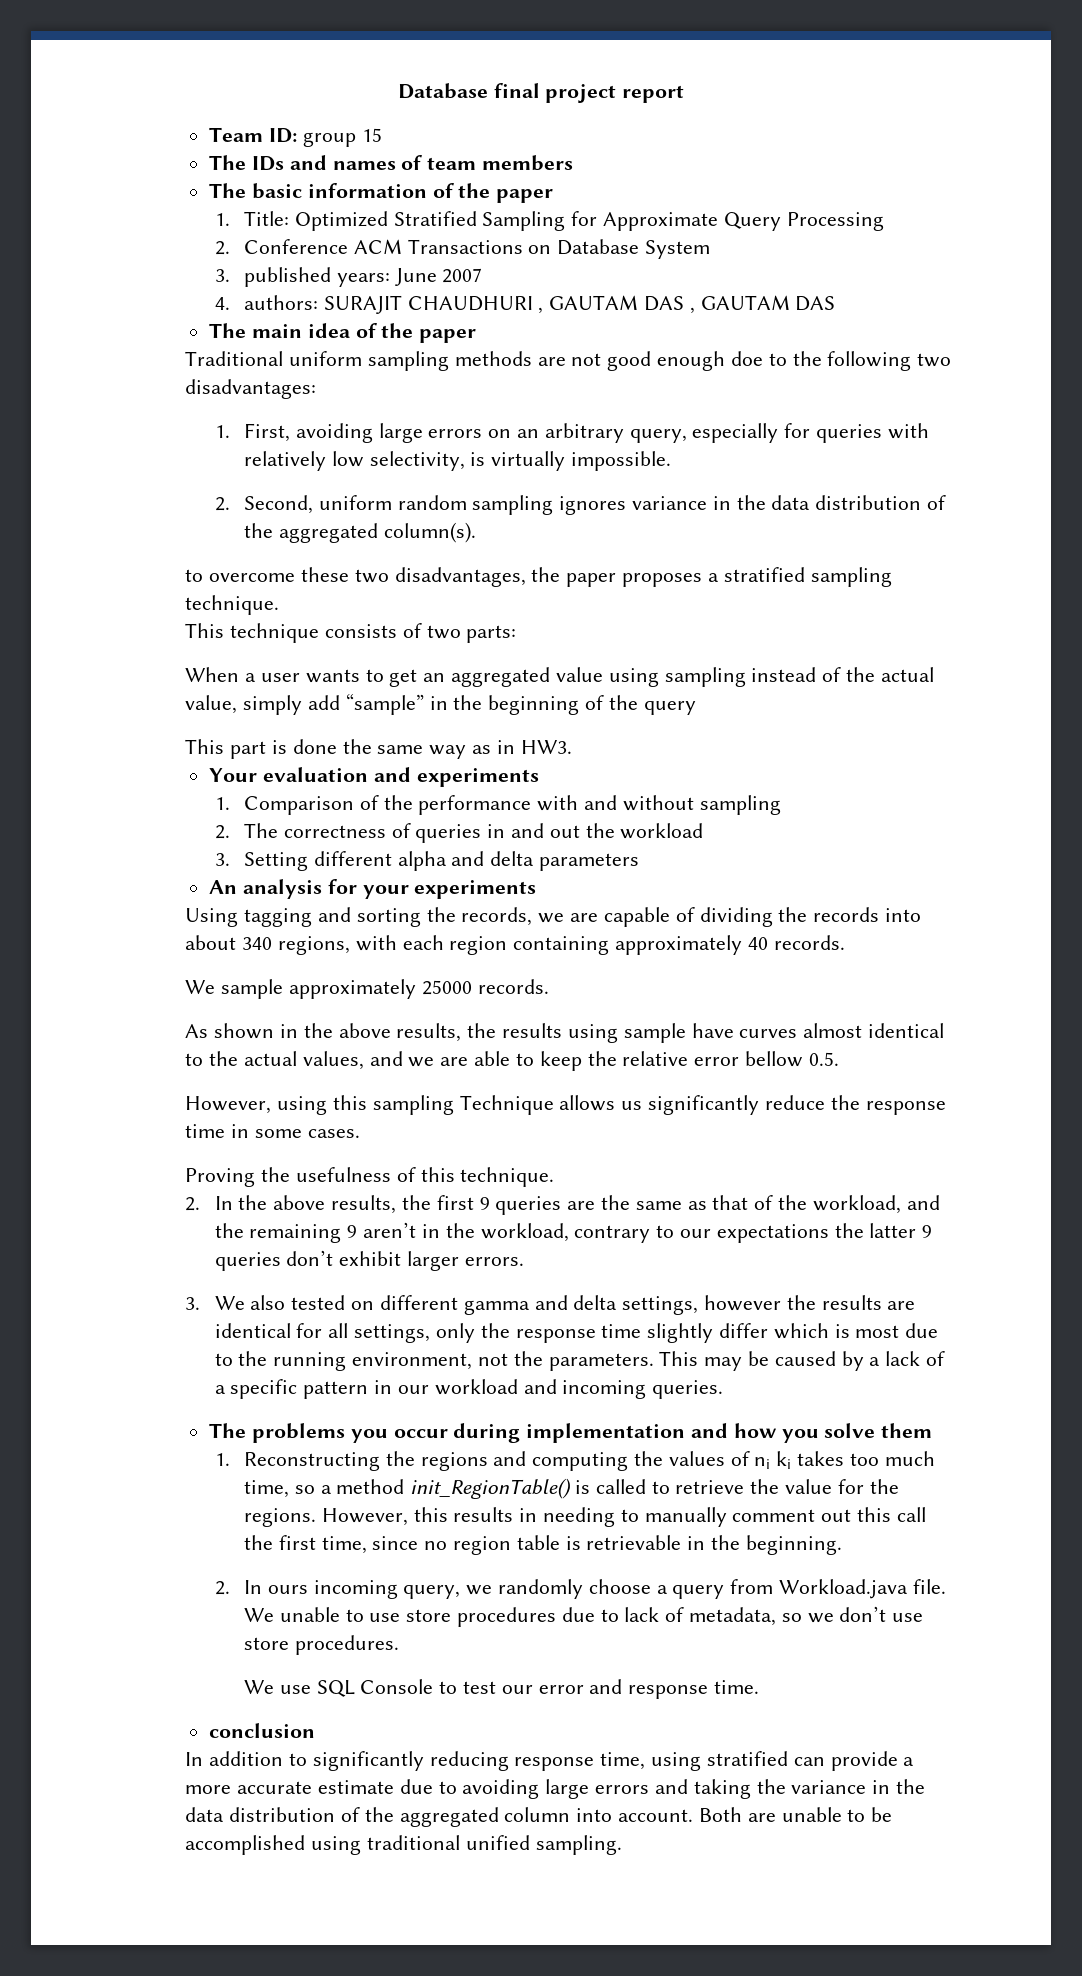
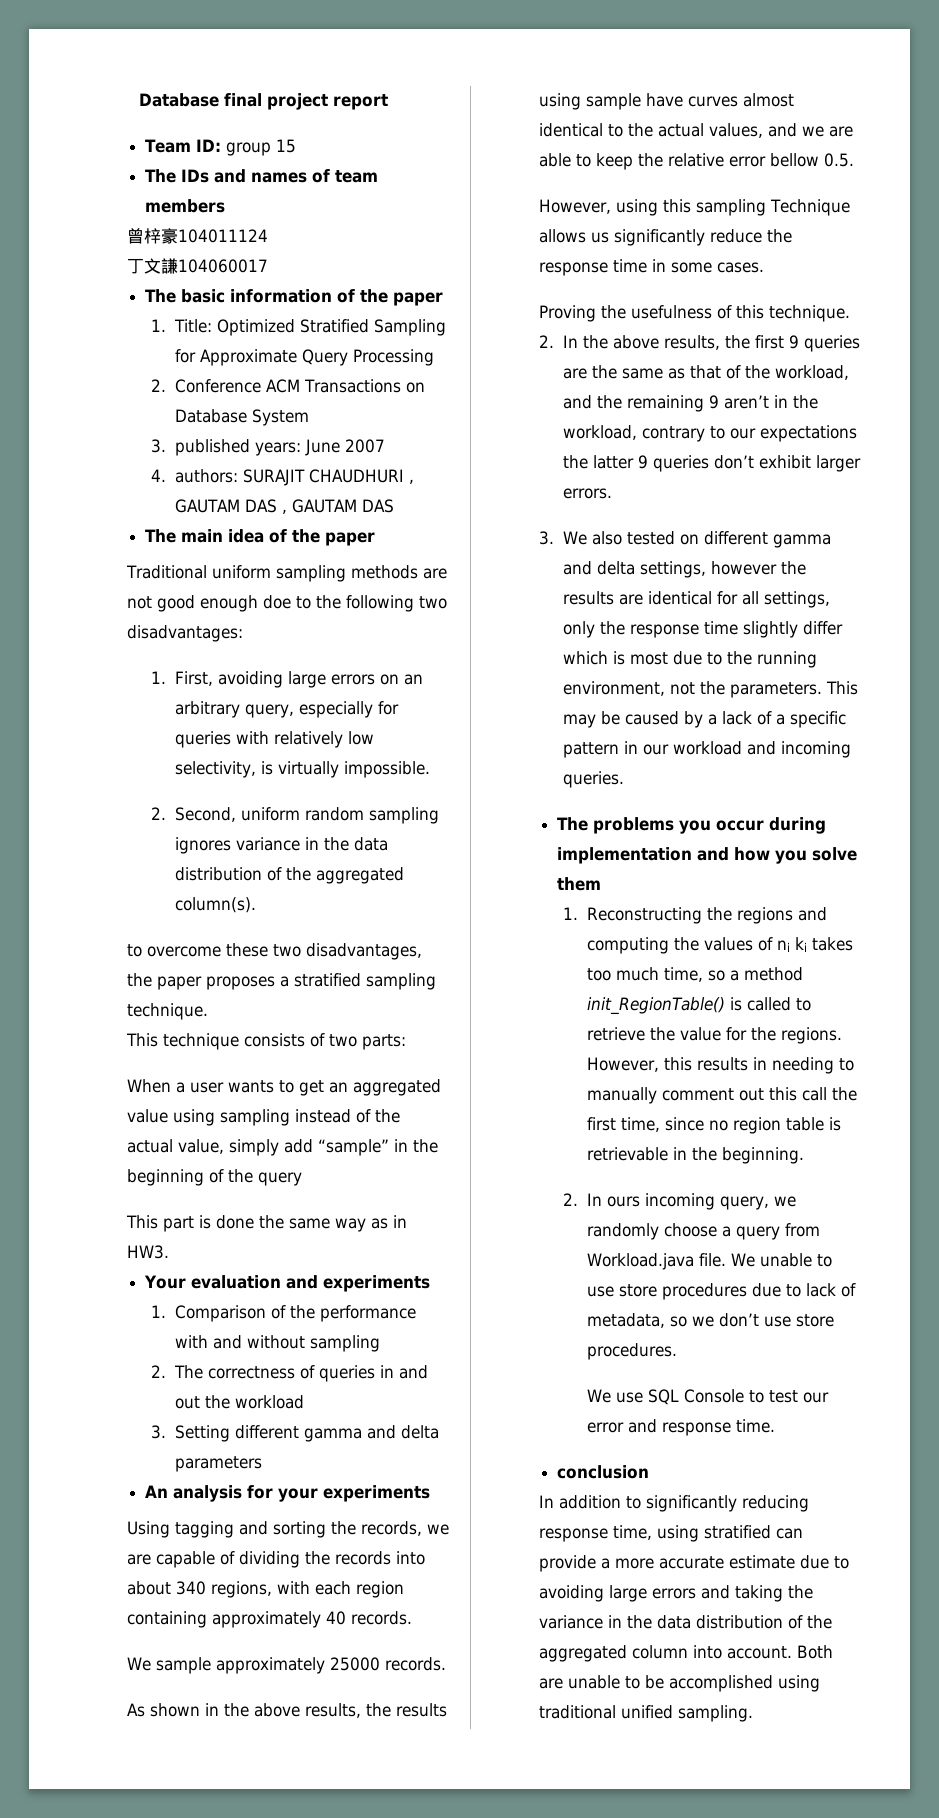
+ 曾梓豪104011124
+ 丁文謙104060017
- 3. Setting different alpha and delta parameters
+ 3. Setting different gamma and delta parameters

